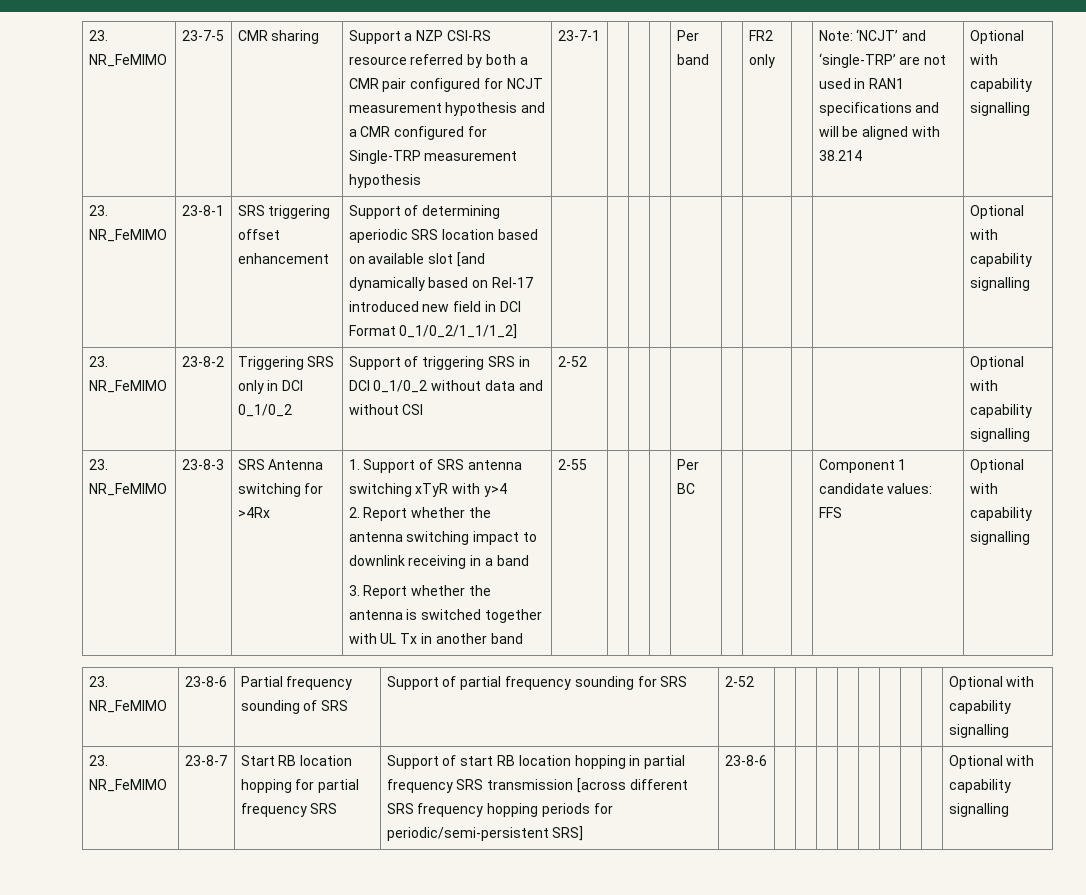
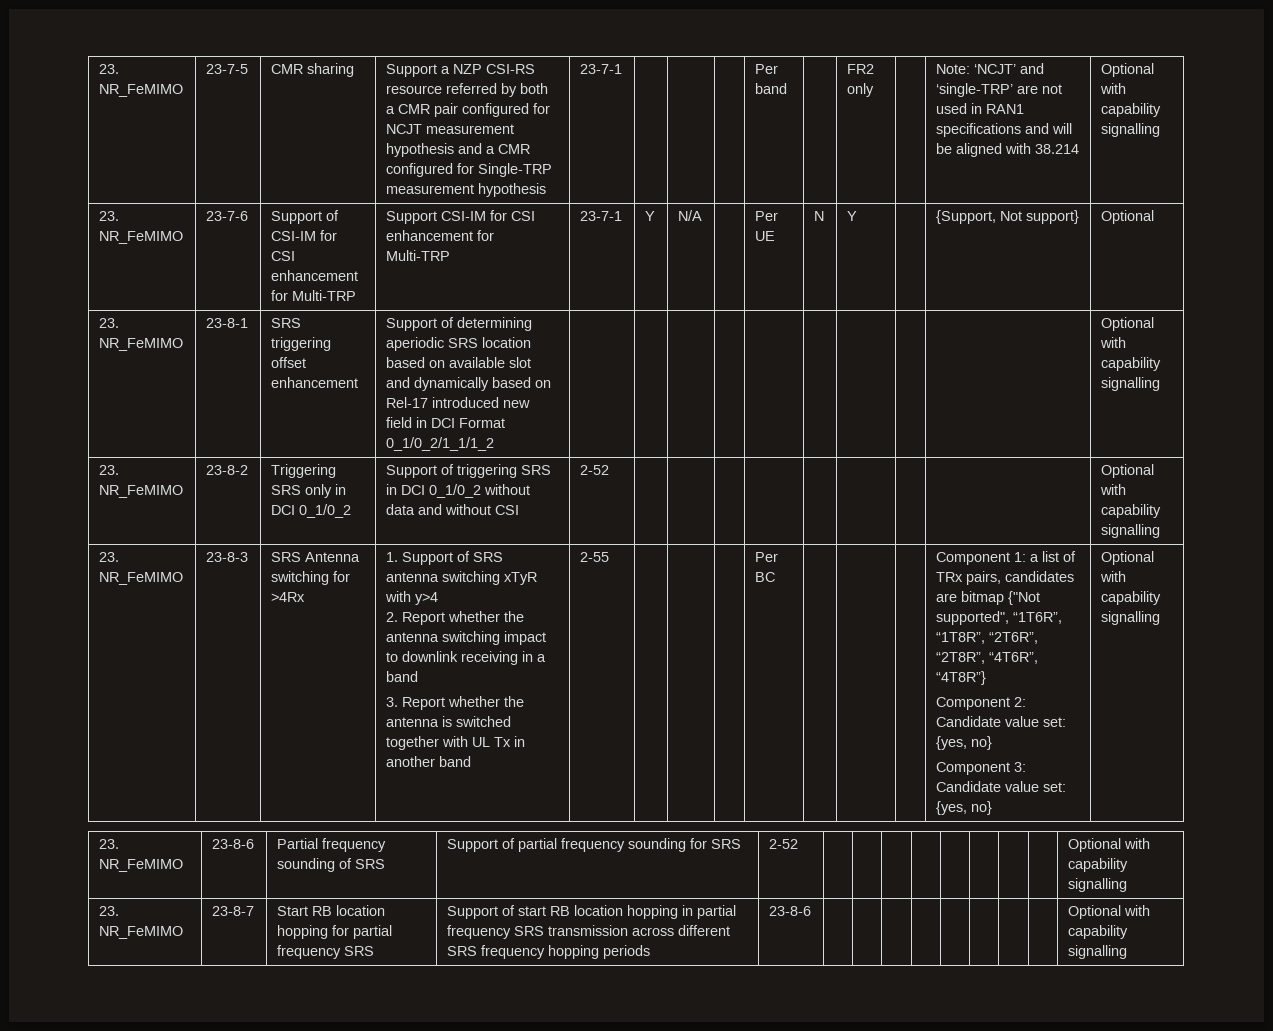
+ 23. NR_FeMIMO | 23-7-6 | Support of CSI-IM for CSI enhancement for Multi-TRP | Support CSI-IM for CSI enhancement for Multi-TRP | 23-7-1 | Y | N/A | | Per UE | N | Y | | {Support, Not support} | Optional
- 23. NR_FeMIMO | 23-8-1 | SRS triggering offset enhancement | Support of determining aperiodic SRS location based on available slot [and dynamically based on Rel-17 introduced new field in DCI Format 0_1/0_2/1_1/1_2] | | | | | | | | | | Optional with capability signalling
+ 23. NR_FeMIMO | 23-8-1 | SRS triggering offset enhancement | Support of determining aperiodic SRS location based on available slot and dynamically based on Rel-17 introduced new field in DCI Format 0_1/0_2/1_1/1_2 | | | | | | | | | | Optional with capability signalling
- Component 1 candidate values: FFS
+ Component 1: a list of TRx pairs, candidates are bitmap {"Not supported", “1T6R”, “1T8R”, “2T6R”, “2T8R”, “4T6R”, “4T8R”}
+ Component 2: Candidate value set: {yes, no}
+ Component 3: Candidate value set: {yes, no}
- 23. NR_FeMIMO | 23-8-7 | Start RB location hopping for partial frequency SRS | Support of start RB location hopping in partial frequency SRS transmission [across different SRS frequency hopping periods for periodic/semi-persistent SRS] | 23-8-6 | | | | | | | | | Optional with capability signalling
+ 23. NR_FeMIMO | 23-8-7 | Start RB location hopping for partial frequency SRS | Support of start RB location hopping in partial frequency SRS transmission across different SRS frequency hopping periods | 23-8-6 | | | | | | | | | Optional with capability signalling

